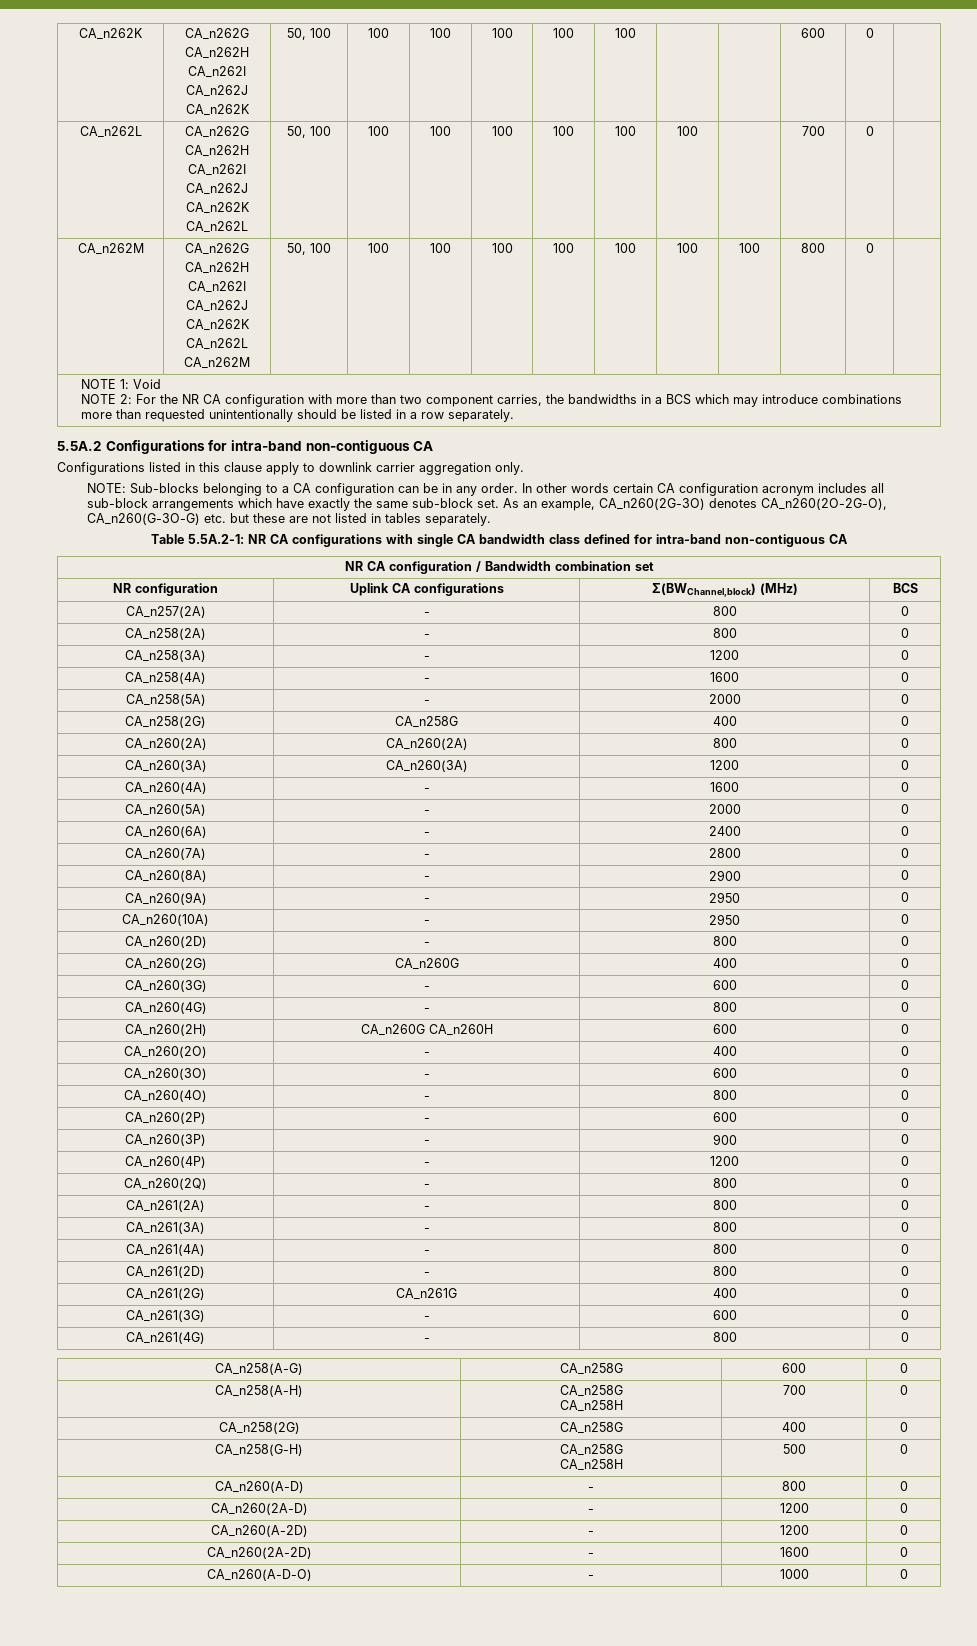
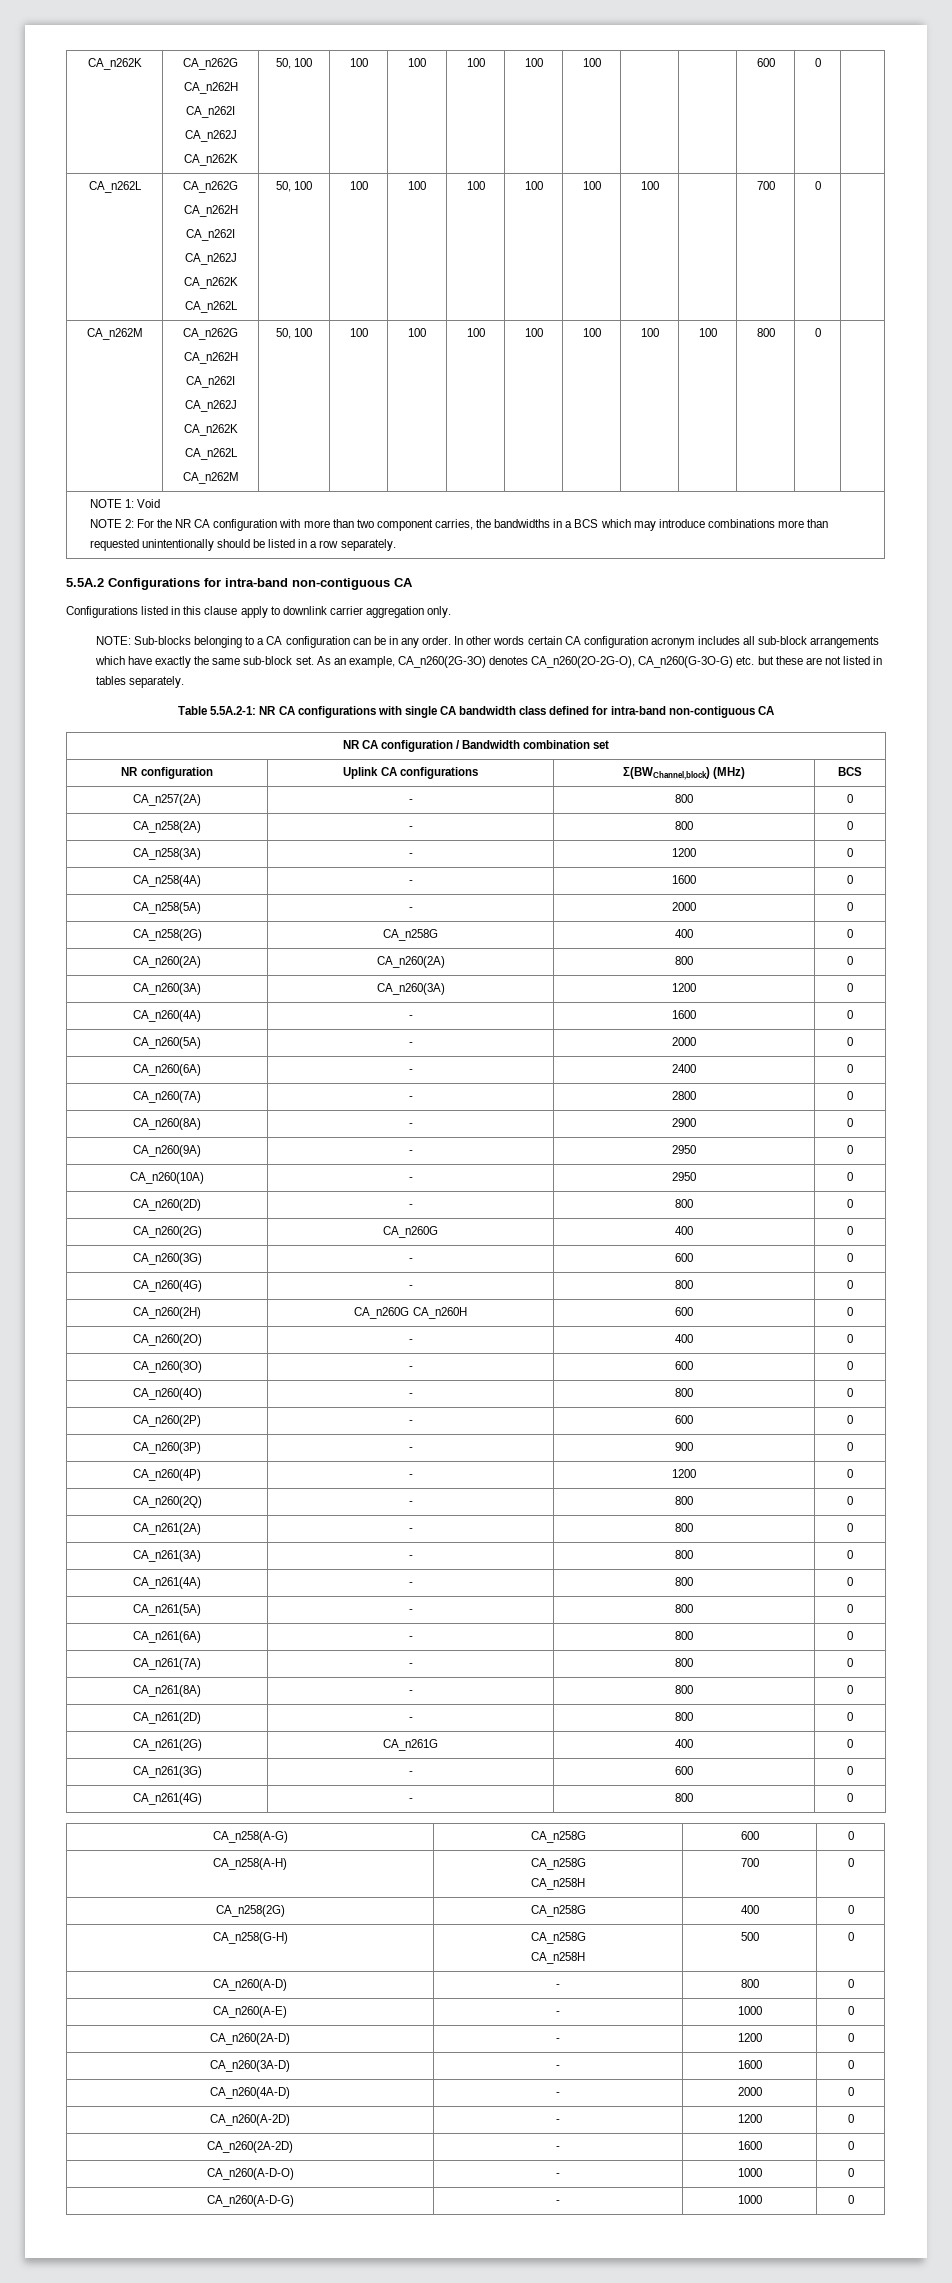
+ CA_n261(5A) | - | 800 | 0
+ CA_n261(6A) | - | 800 | 0
+ CA_n261(7A) | - | 800 | 0
+ CA_n261(8A) | - | 800 | 0
+ CA_n260(A-E) | - | 1000 | 0
+ CA_n260(3A-D) | - | 1600 | 0
+ CA_n260(4A-D) | - | 2000 | 0
+ CA_n260(A-D-G) | - | 1000 | 0

